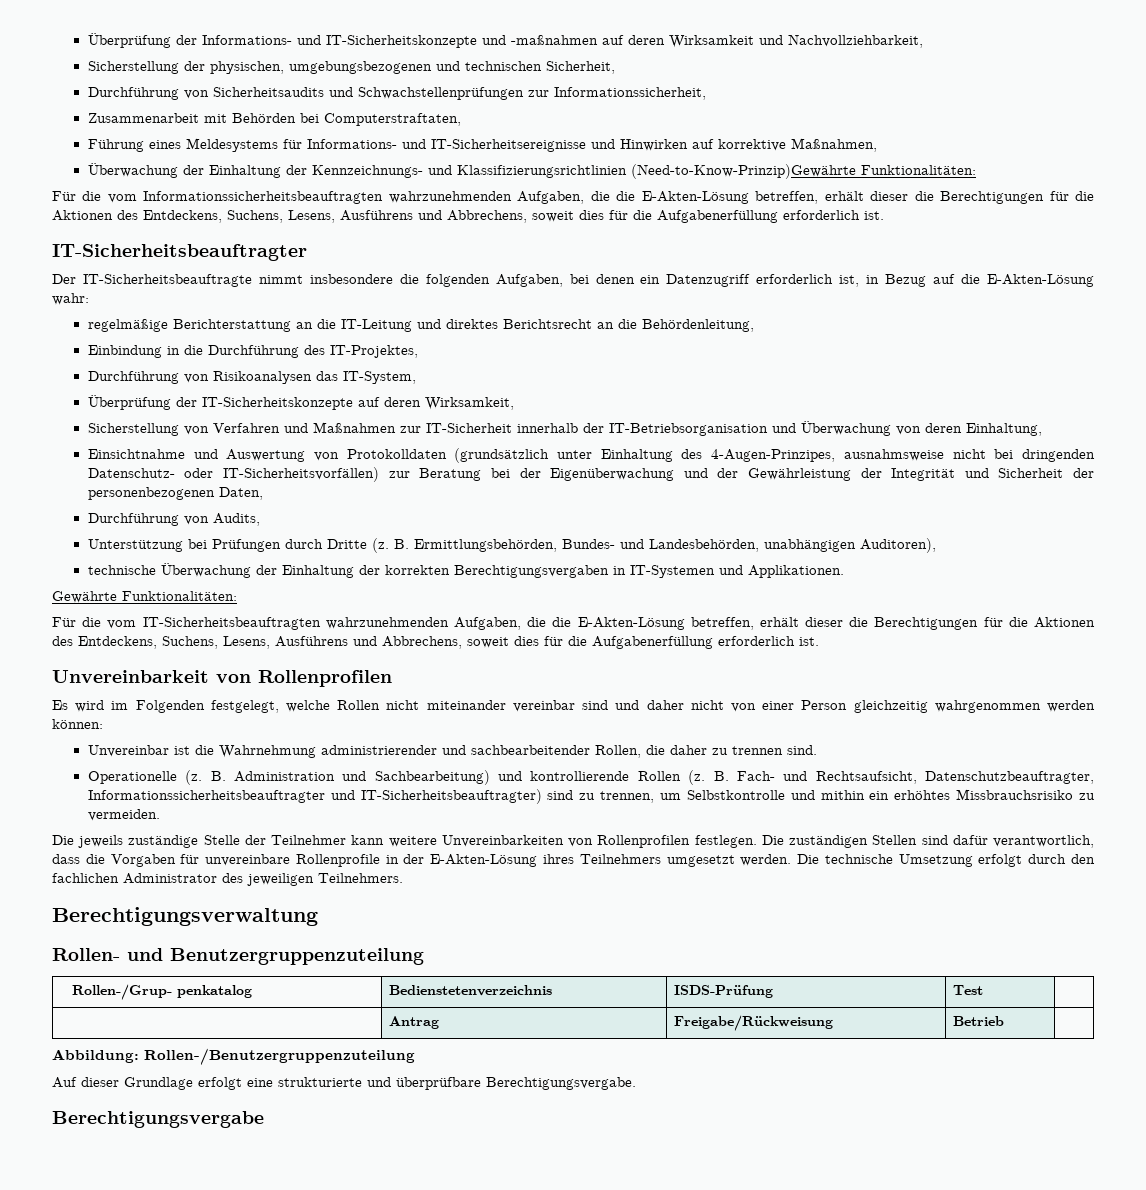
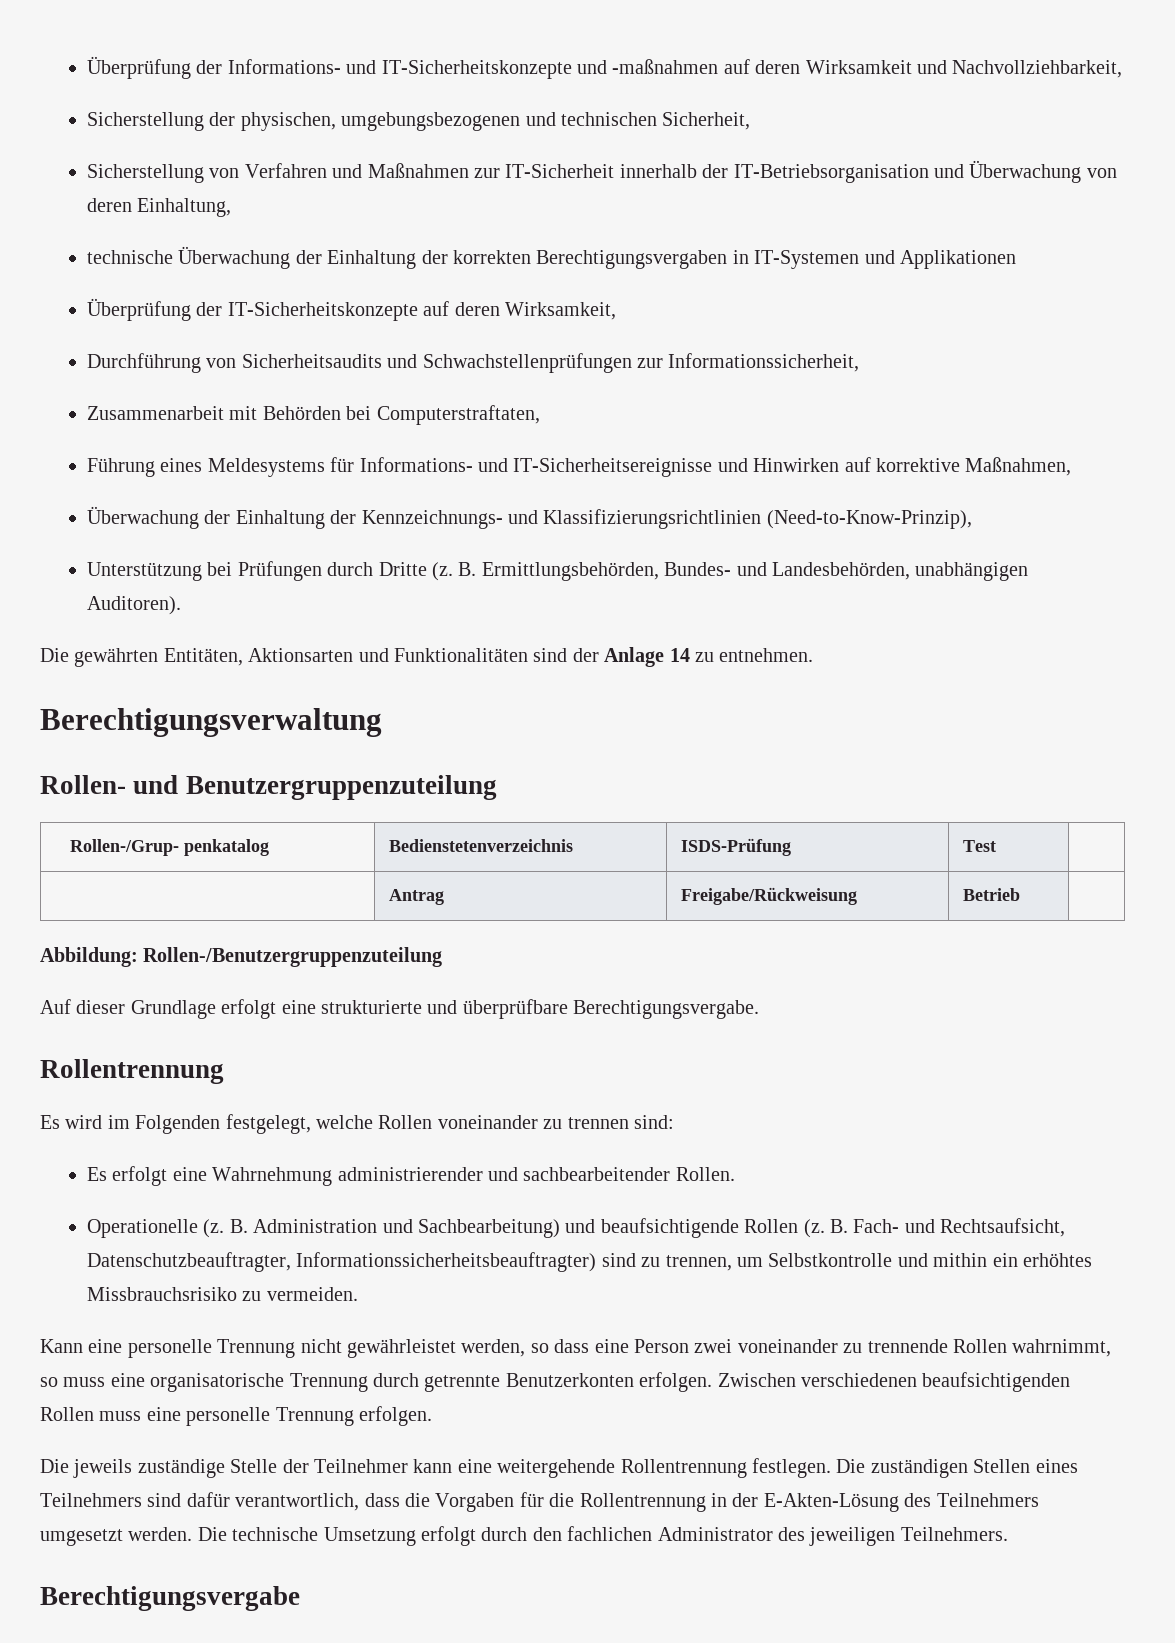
+ Sicherstellung von Verfahren und Maßnahmen zur IT-Sicherheit innerhalb der IT-Betriebsorganisation und Überwachung von deren Einhaltung,
+ technische Überwachung der Einhaltung der korrekten Berechtigungsvergaben in IT-Systemen und Applikationen
+ Überprüfung der IT-Sicherheitskonzepte auf deren Wirksamkeit,
- Überwachung der Einhaltung der Kennzeichnungs- und Klassifizierungsrichtlinien (Need-to-Know-Prinzip)Gewährte Funktionalitäten:
- Für die vom Informationssicherheitsbeauftragten wahrzunehmenden Aufgaben, die die E-Akten-Lösung betreffen, erhält dieser die Berechtigungen für die Aktionen des Entdeckens, Suchens, Lesens, Ausführens und Abbrechens, soweit dies für die Aufgabenerfüllung erforderlich ist.
- IT-Sicherheitsbeauftragter
- Der IT-Sicherheitsbeauftragte nimmt insbesondere die folgenden Aufgaben, bei denen ein Datenzugriff erforderlich ist, in Bezug auf die E-Akten-Lösung wahr:
- regelmäßige Berichterstattung an die IT-Leitung und direktes Berichtsrecht an die Behördenleitung,
- Einbindung in die Durchführung des IT-Projektes,
- Durchführung von Risikoanalysen das IT-System,
- Überprüfung der IT-Sicherheitskonzepte auf deren Wirksamkeit,
- Sicherstellung von Verfahren und Maßnahmen zur IT-Sicherheit innerhalb der IT-Betriebsorganisation und Überwachung von deren Einhaltung,
- Einsichtnahme und Auswertung von Protokolldaten (grundsätzlich unter Einhaltung des 4-Augen-Prinzipes, ausnahmsweise nicht bei dringenden Datenschutz- oder IT-Sicherheitsvorfällen) zur Beratung bei der Eigenüberwachung und der Gewährleistung der Integrität und Sicherheit der personenbezogenen Daten,
- Durchführung von Audits,
+ Überwachung der Einhaltung der Kennzeichnungs- und Klassifizierungsrichtlinien (Need-to-Know-Prinzip),
- B. Ermittlungsbehörden, Bundes- und Landesbehörden, unabhängigen Auditoren),
- technische Überwachung der Einhaltung der korrekten Berechtigungsvergaben in IT-Systemen und Applikationen.
- Gewährte Funktionalitäten:
- Für die vom IT-Sicherheitsbeauftragten wahrzunehmenden Aufgaben, die die E-Akten-Lösung betreffen, erhält dieser die Berechtigungen für die Aktionen des Entdeckens, Suchens, Lesens, Ausführens und Abbrechens, soweit dies für die Aufgabenerfüllung erforderlich ist.
- Unvereinbarkeit von Rollenprofilen
- Es wird im Folgenden festgelegt, welche Rollen nicht miteinander vereinbar sind und daher nicht von einer Person gleichzeitig wahrgenommen werden können:
- Unvereinbar ist die Wahrnehmung administrierender und sachbearbeitender Rollen, die daher zu trennen sind.
- Operationelle (z. B. Administration und Sachbearbeitung) und kontrollierende Rollen (z. B. Fach- und Rechtsaufsicht, Datenschutzbeauftragter, Informationssicherheitsbeauftragter und IT-Sicherheitsbeauftragter) sind zu trennen, um Selbstkontrolle und mithin ein erhöhtes Missbrauchsrisiko zu vermeiden.
- Die jeweils zuständige Stelle der Teilnehmer kann weitere Unvereinbarkeiten von Rollenprofilen festlegen. Die zuständigen Stellen sind dafür verantwortlich, dass die Vorgaben für unvereinbare Rollenprofile in der E-Akten-Lösung ihres Teilnehmers umgesetzt werden. Die technische Umsetzung erfolgt durch den fachlichen Administrator des jeweiligen Teilnehmers.
+ B. Ermittlungsbehörden, Bundes- und Landesbehörden, unabhängigen Auditoren).
+ Die gewährten Entitäten, Aktionsarten und Funktionalitäten sind der Anlage 14 zu entnehmen.
  Auf dieser Grundlage erfolgt eine strukturierte und überprüfbare Berechtigungsvergabe.
+ Rollentrennung
+ Es wird im Folgenden festgelegt, welche Rollen voneinander zu trennen sind:
+ Es erfolgt eine Wahrnehmung administrierender und sachbearbeitender Rollen.
+ Operationelle (z. B. Administration und Sachbearbeitung) und beaufsichtigende Rollen (z. B. Fach- und Rechtsaufsicht, Datenschutzbeauftragter, Informationssicherheitsbeauftragter) sind zu trennen, um Selbstkontrolle und mithin ein erhöhtes Missbrauchsrisiko zu vermeiden.
+ Kann eine personelle Trennung nicht gewährleistet werden, so dass eine Person zwei voneinander zu trennende Rollen wahrnimmt, so muss eine organisatorische Trennung durch getrennte Benutzerkonten erfolgen. Zwischen verschiedenen beaufsichtigenden Rollen muss eine personelle Trennung erfolgen.
+ Die jeweils zuständige Stelle der Teilnehmer kann eine weitergehende Rollentrennung festlegen. Die zuständigen Stellen eines Teilnehmers sind dafür verantwortlich, dass die Vorgaben für die Rollentrennung in der E-Akten-Lösung des Teilnehmers umgesetzt werden. Die technische Umsetzung erfolgt durch den fachlichen Administrator des jeweiligen Teilnehmers.

